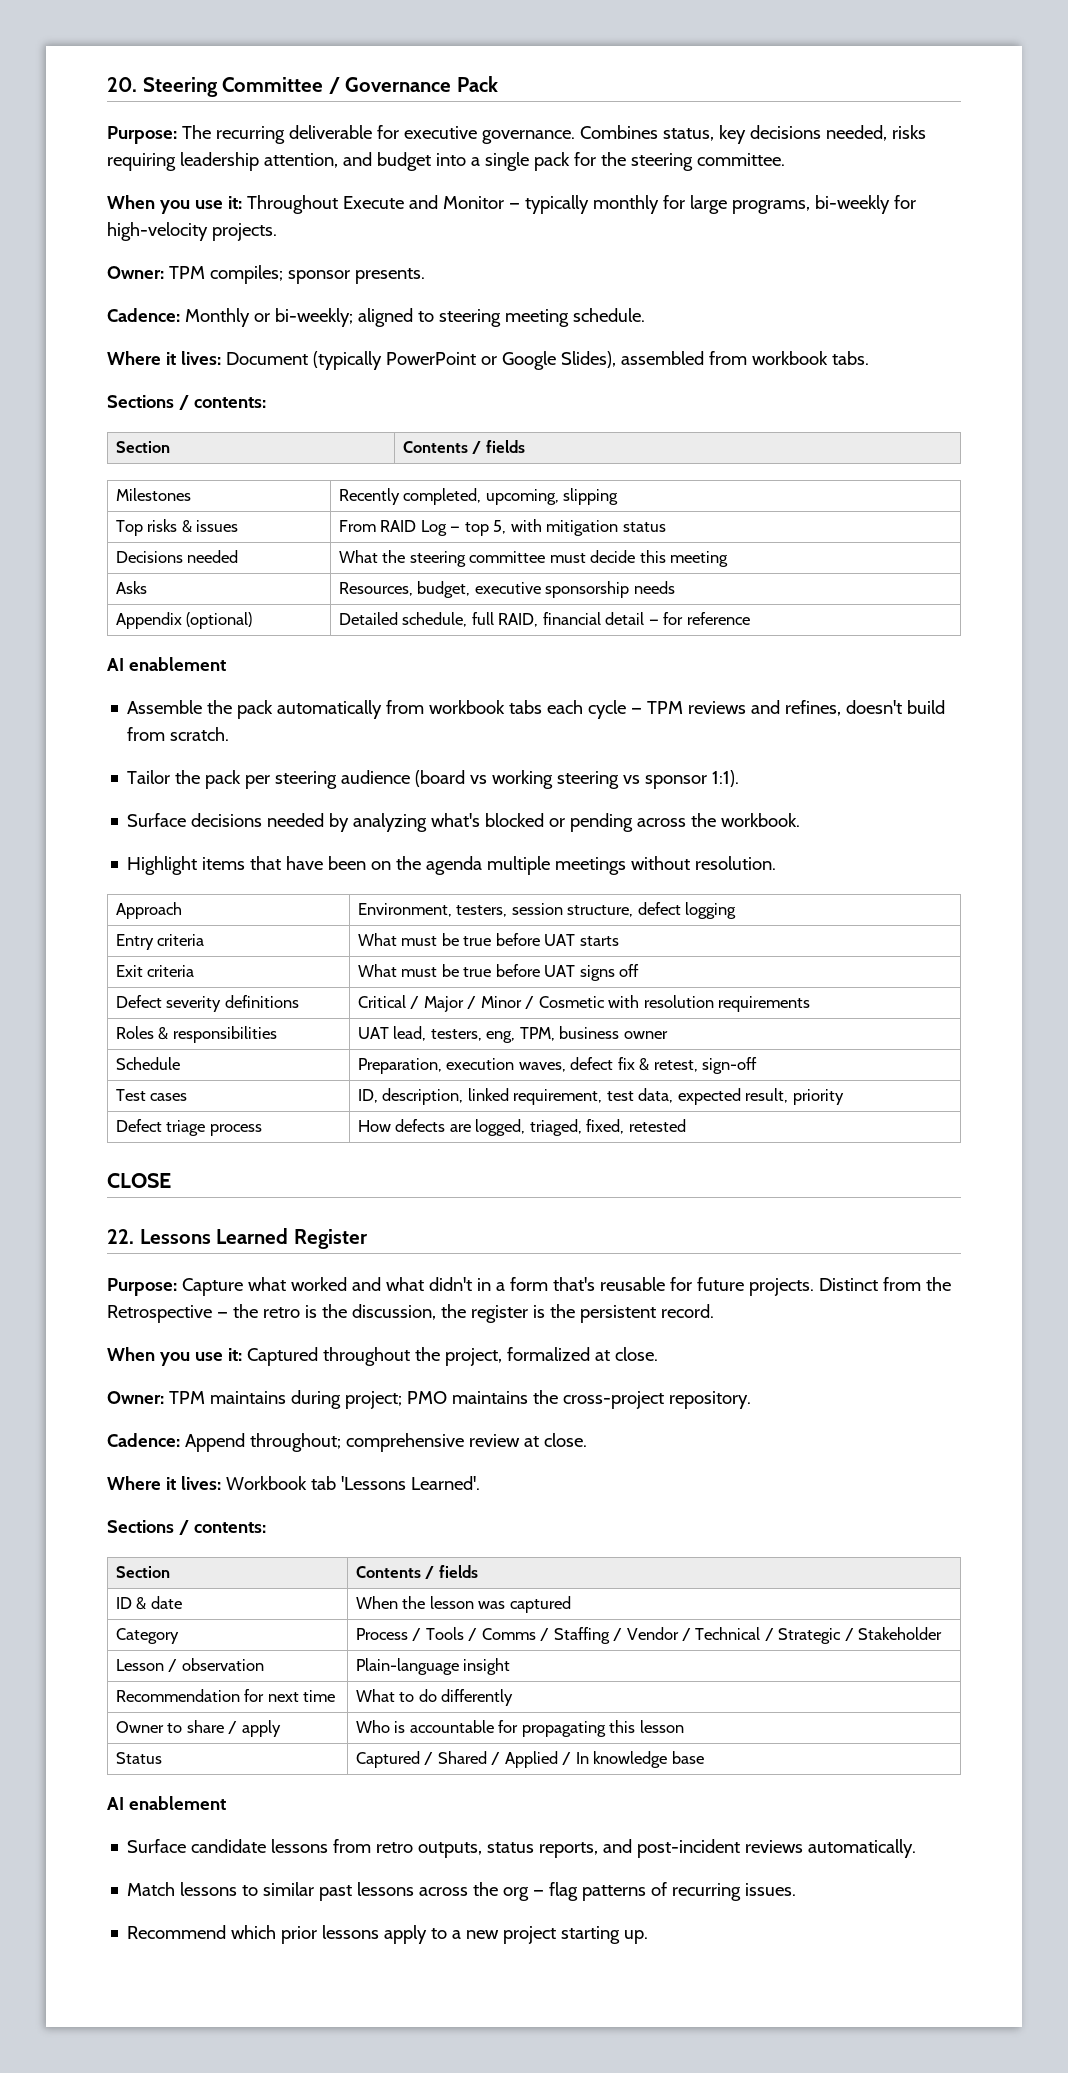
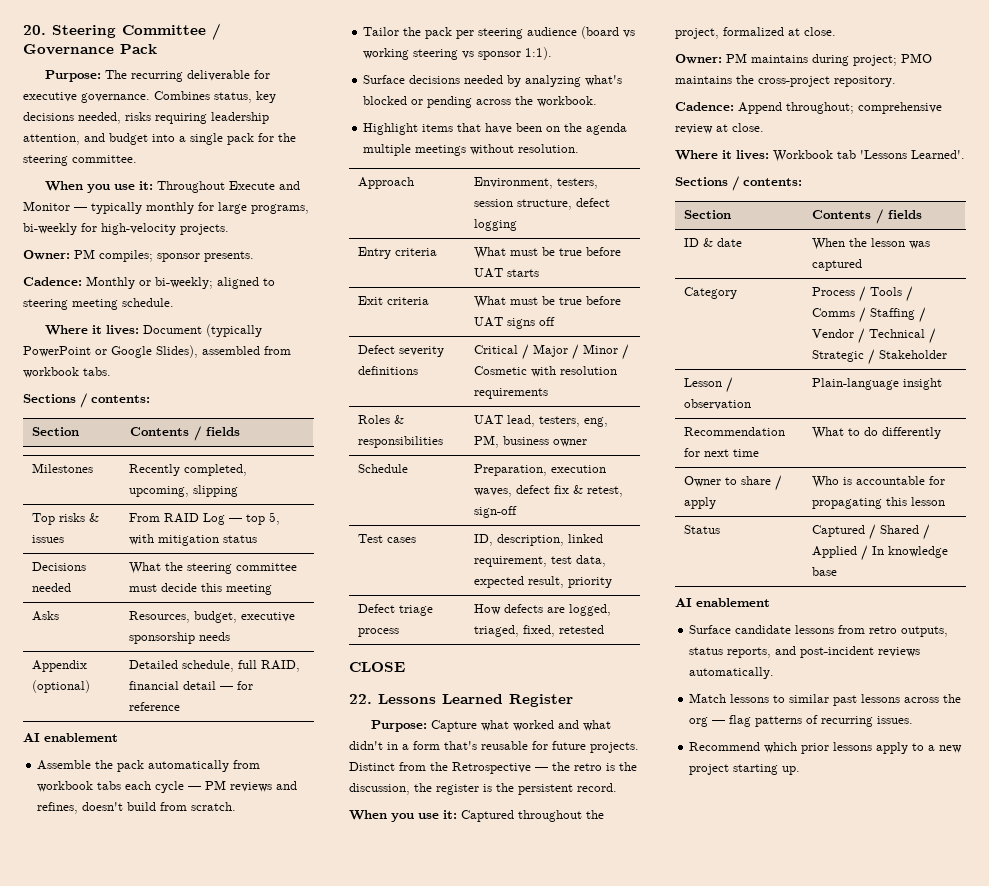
- Owner: TPM compiles; sponsor presents.
+ Owner: PM compiles; sponsor presents.
- Assemble the pack automatically from workbook tabs each cycle — TPM reviews and refines, doesn't build from scratch.
+ Assemble the pack automatically from workbook tabs each cycle — PM reviews and refines, doesn't build from scratch.
- Roles & responsibilities | UAT lead, testers, eng, TPM, business owner
+ Roles & responsibilities | UAT lead, testers, eng, PM, business owner
- Owner: TPM maintains during project; PMO maintains the cross-project repository.
+ Owner: PM maintains during project; PMO maintains the cross-project repository.

